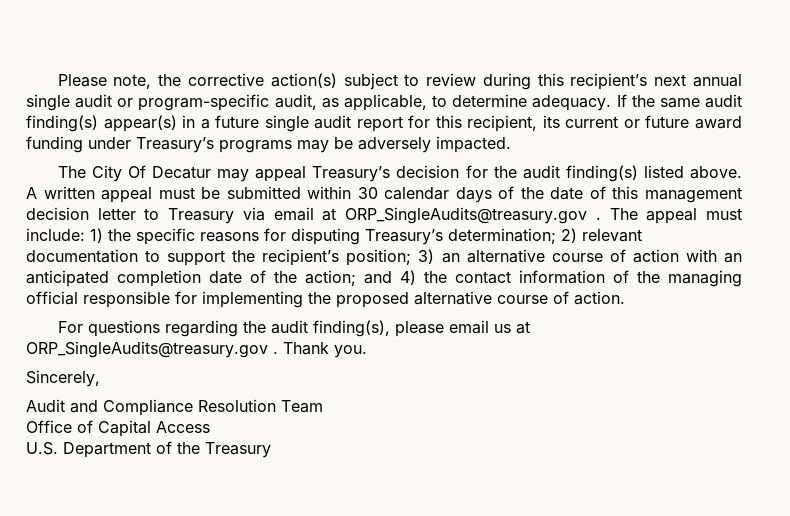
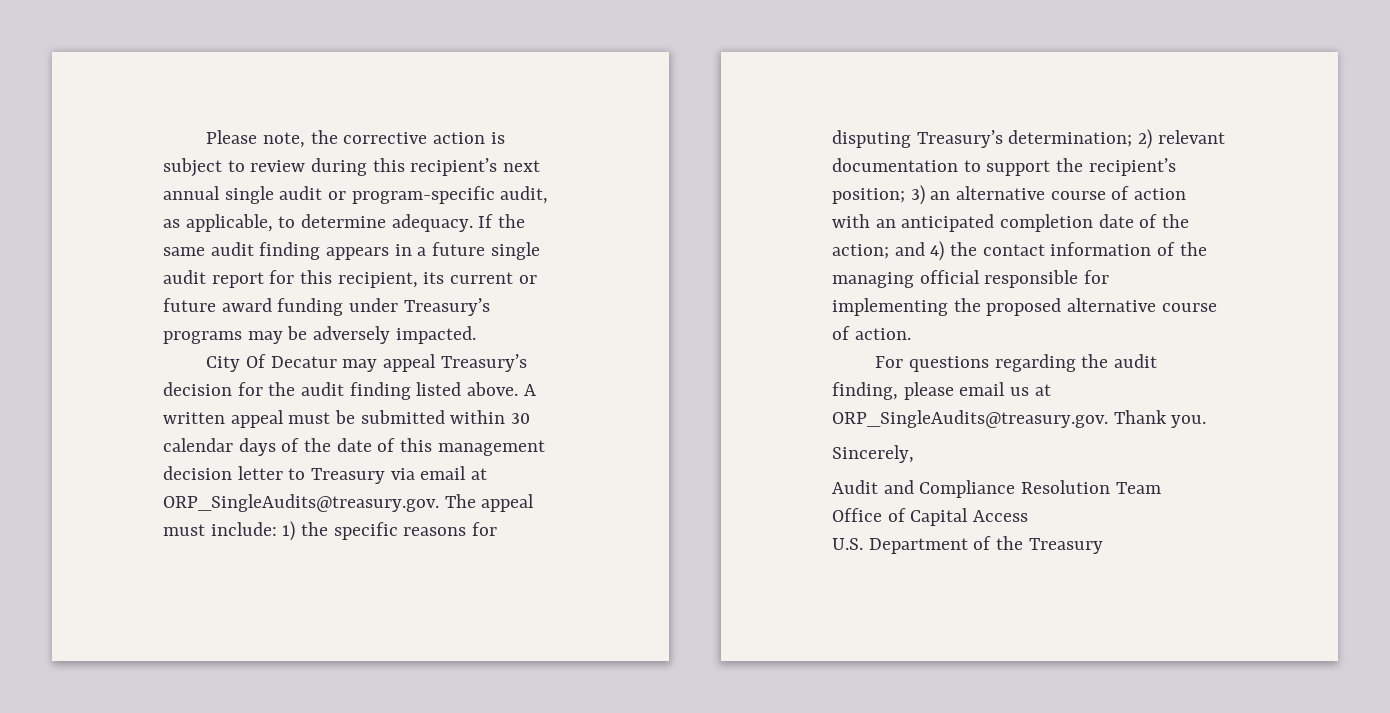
- Please note, the corrective action(s) subject to review during this recipient’s next annual single audit or program-specific audit, as applicable, to determine adequacy.
+ Please note, the corrective action is subject to review during this recipient’s next annual single audit or program-specific audit, as applicable, to determine adequacy.
- If the same audit finding(s) appear(s) in a future single audit report for this recipient, its current or future award funding under Treasury’s programs may be adversely impacted.
+ If the same audit finding appears in a future single audit report for this recipient, its current or future award funding under Treasury’s programs may be adversely impacted.
- The City Of Decatur may appeal Treasury’s decision for the audit finding(s) listed above.
+ City Of Decatur may appeal Treasury’s decision for the audit finding listed above.
- A written appeal must be submitted within 30 calendar days of the date of this management decision letter to Treasury via email at ORP_SingleAudits@treasury.gov . The appeal must include:
+ A written appeal must be submitted within 30 calendar days of the date of this management decision letter to Treasury via email at ORP_SingleAudits@treasury.gov. The appeal must include:
- For questions regarding the audit finding(s), please email us at ORP_SingleAudits@treasury.gov . Thank you.
+ For questions regarding the audit finding, please email us at ORP_SingleAudits@treasury.gov. Thank you.

